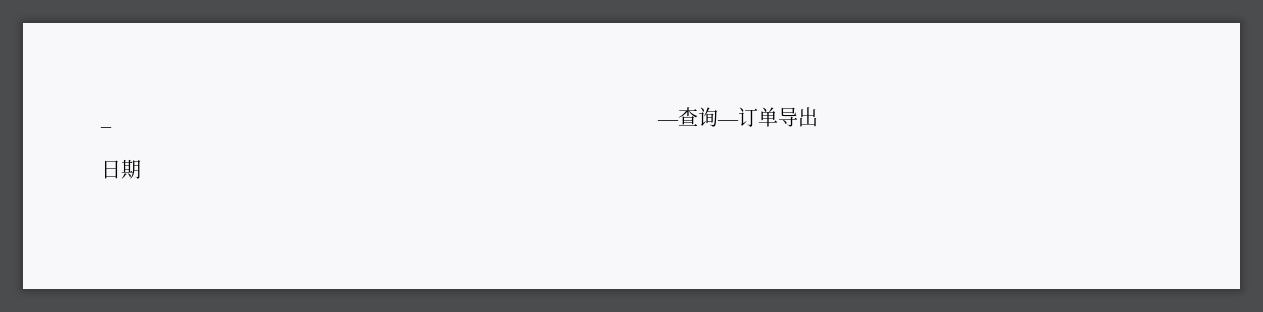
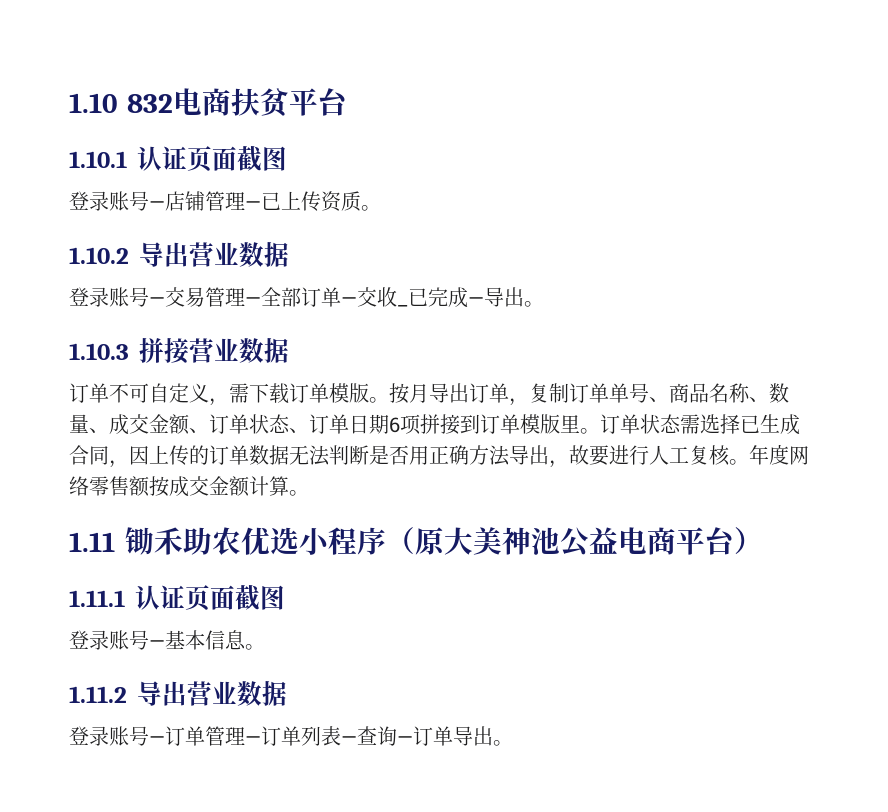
- _
- 日期
- —查询—订单导出
+ 1.10 832电商扶贫平台
+ 1.10.1认证页面截图
+ 登录账号—店铺管理—已上传资质。
+ 1.10.2导出营业数据
+ 登录账号—交易管理—全部订单—交收_已完成—导出。
+ 1.10.3拼接营业数据
+ 订单不可自定义，需下载订单模版。按月导出订单，复制订单单号、商品名称、数量、成交金额、订单状态、订单日期6项拼接到订单模版里。订单状态需选择已生成合同，因上传的订单数据无法判断是否用正确方法导出，故要进行人工复核。年度网络零售额按成交金额计算。
+ 1.11锄禾助农优选小程序（原大美神池公益电商平台）
+ 1.11.1认证页面截图
+ 登录账号—基本信息。
+ 1.11.2导出营业数据
+ 登录账号—订单管理—订单列表—查询—订单导出。

